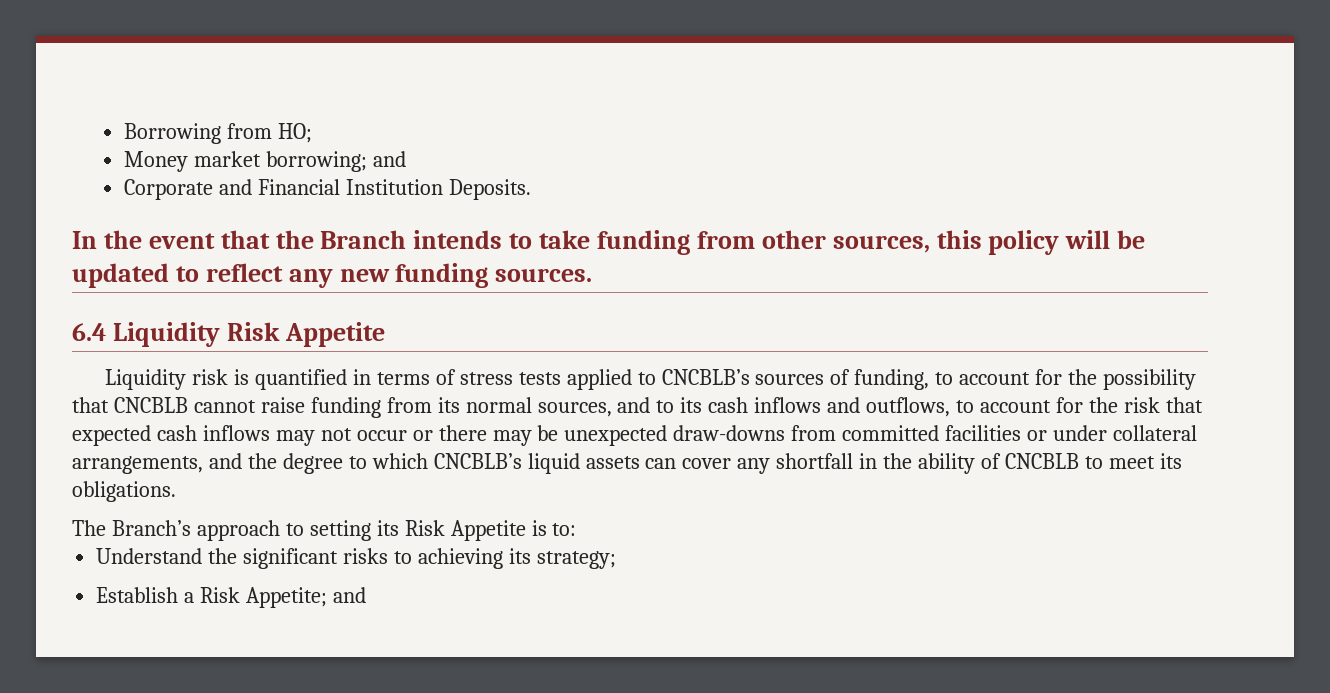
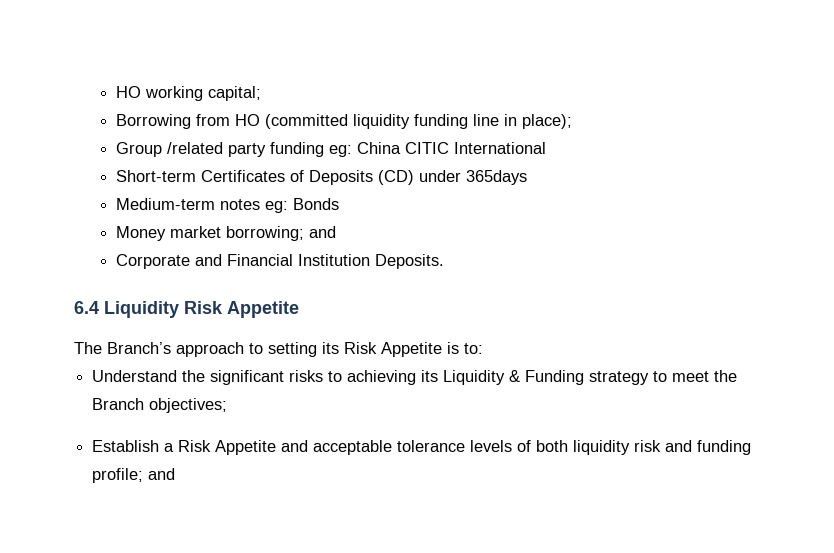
- Borrowing from HO;
+ HO working capital;
+ Borrowing from HO (committed liquidity funding line in place);
+ Group /related party funding eg: China CITIC International
+ Short-term Certificates of Deposits (CD) under 365days
+ Medium-term notes eg: Bonds
- In the event that the Branch intends to take funding from other sources, this policy will be updated to reflect any new funding sources.
  6.4 Liquidity Risk Appetite
- Liquidity risk is quantified in terms of stress tests applied to CNCBLB’s sources of funding, to account for the possibility that CNCBLB cannot raise funding from its normal sources, and to its cash inflows and outflows, to account for the risk that expected cash inflows may not occur or there may be unexpected draw-downs from committed facilities or under collateral arrangements, and the degree to which CNCBLB’s liquid assets can cover any shortfall in the ability of CNCBLB to meet its obligations.
- Understand the significant risks to achieving its strategy;
- Establish a Risk Appetite; and
+ Understand the significant risks to achieving its Liquidity & Funding strategy to meet the Branch objectives;
+ Establish a Risk Appetite and acceptable tolerance levels of both liquidity risk and funding profile; and

